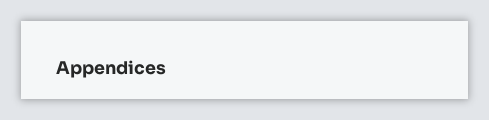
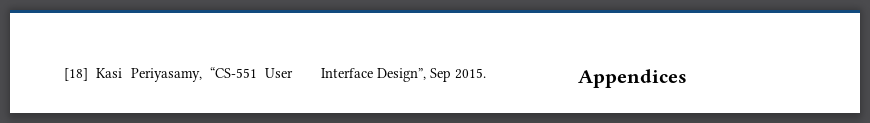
+ [18] Kasi Periyasamy, “CS-551 User Interface Design”, Sep 2015.

